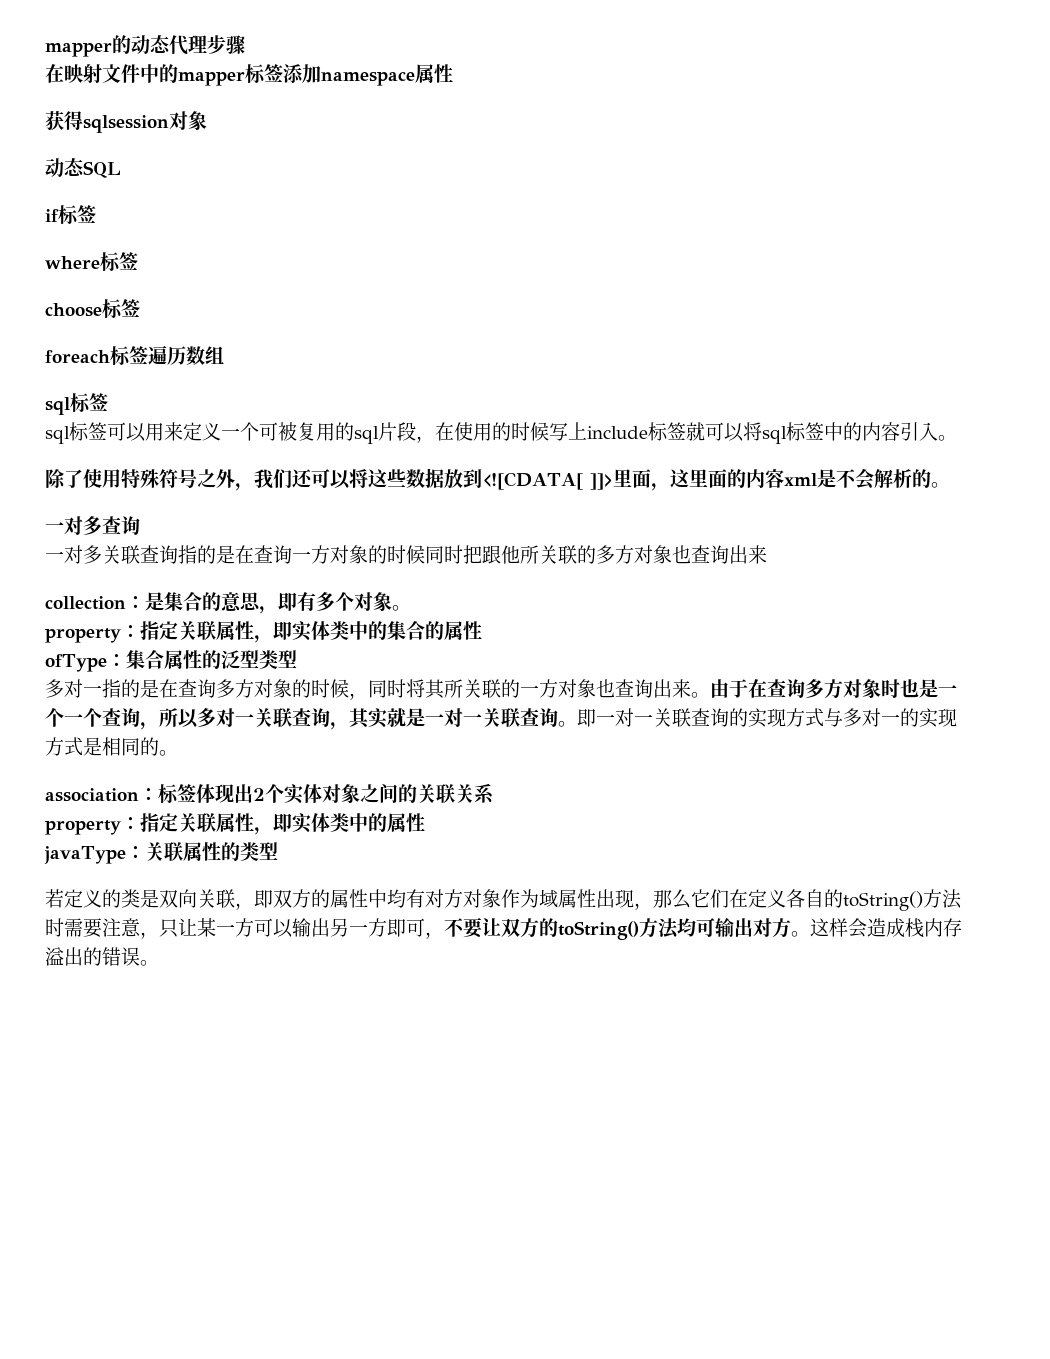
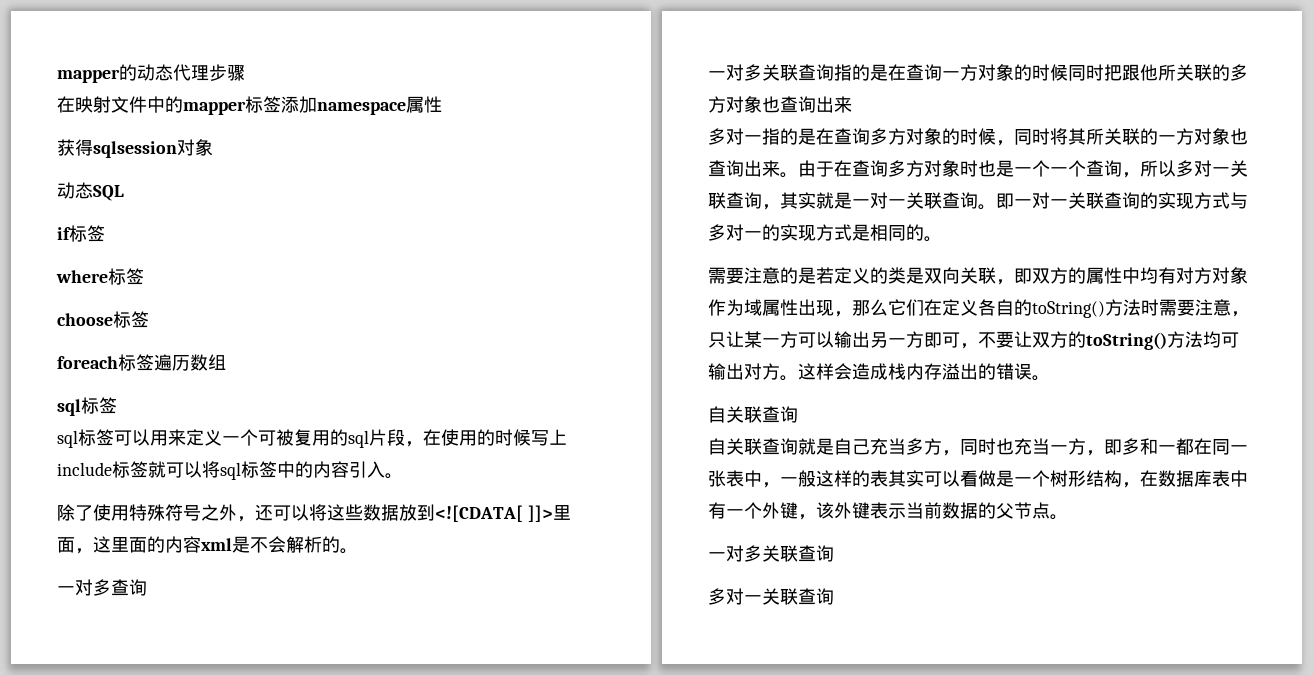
- 除了使用特殊符号之外，我们还可以将这些数据放到<![CDATA[ ]]>里面，这里面的内容xml是不会解析的。
+ 除了使用特殊符号之外，还可以将这些数据放到<![CDATA[ ]]>里面，这里面的内容xml是不会解析的。
- collection：是集合的意思，即有多个对象。
- property：指定关联属性，即实体类中的集合的属性
- ofType：集合属性的泛型类型
- association：标签体现出2个实体对象之间的关联关系
- property：指定关联属性，即实体类中的属性
- javaType：关联属性的类型
- 若定义的类是双向关联，即双方的属性中均有对方对象作为域属性出现，那么它们在定义各自的toString()方法时需要注意，只让某一方可以输出另一方即可，不要让双方的toString()方法均可输出对方。
+ 需要注意的是若定义的类是双向关联，即双方的属性中均有对方对象作为域属性出现，那么它们在定义各自的toString()方法时需要注意，只让某一方可以输出另一方即可，不要让双方的toString()方法均可输出对方。
  这样会造成栈内存溢出的错误。
+ 自关联查询
+ 自关联查询就是自己充当多方，同时也充当一方，即多和一都在同一张表中，一般这样的表其实可以看做是一个树形结构，在数据库表中有一个外键，该外键表示当前数据的父节点。
+ 一对多关联查询
+ 多对一关联查询

